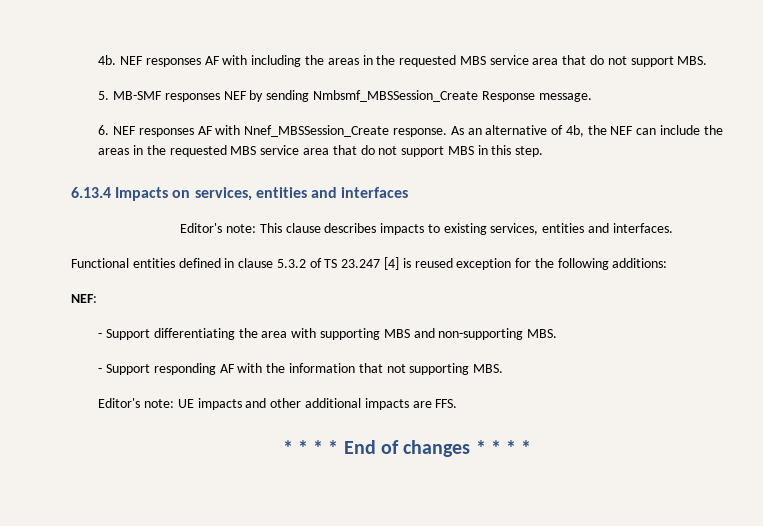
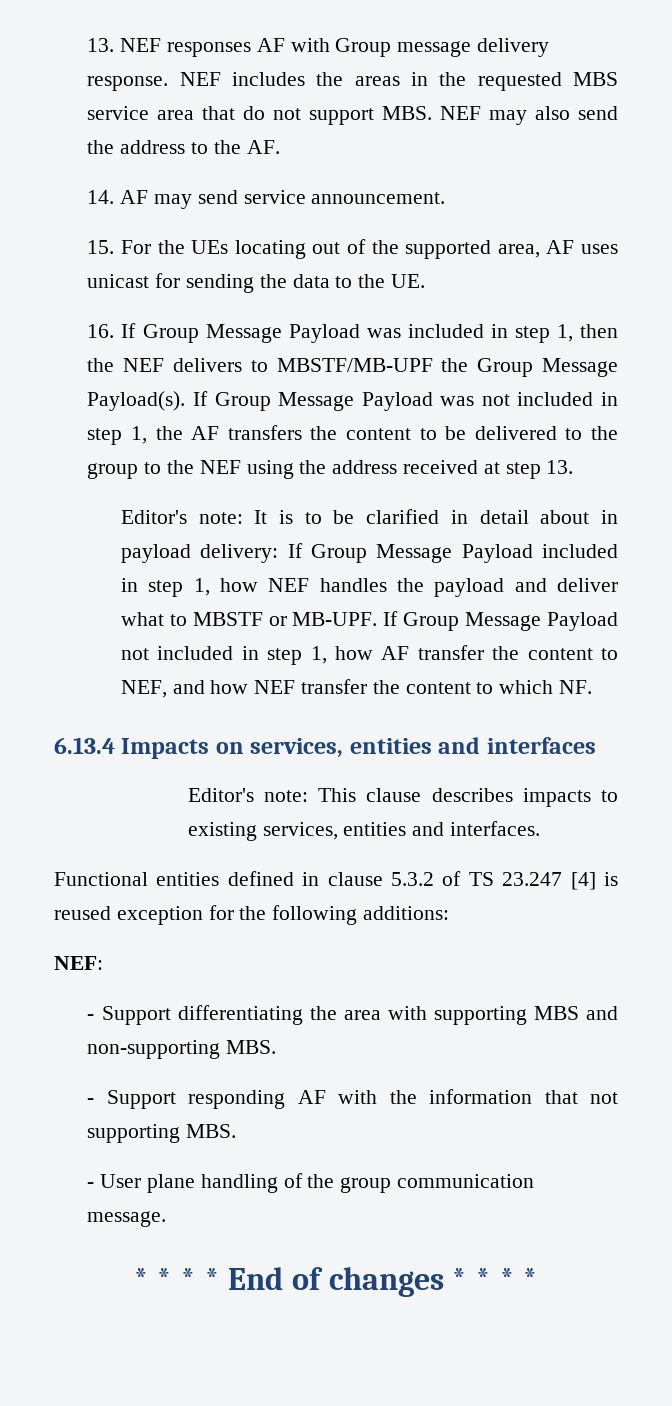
- 4b. NEF responses AF with including the areas in the requested MBS service area that do not support MBS.
- 5. MB-SMF responses NEF by sending Nmbsmf_MBSSession_Create Response message.
- 6. NEF responses AF with Nnef_MBSSession_Create response. As an alternative of 4b, the NEF can include the areas in the requested MBS service area that do not support MBS in this step.
+ 13. NEF responses AF with Group message delivery response. NEF includes the areas in the requested MBS service area that do not support MBS. NEF may also send the address to the AF.
+ 14. AF may send service announcement.
+ 15. For the UEs locating out of the supported area, AF uses unicast for sending the data to the UE.
+ 16. If Group Message Payload was included in step 1, then the NEF delivers to MBSTF/MB-UPF the Group Message Payload(s). If Group Message Payload was not included in step 1, the AF transfers the content to be delivered to the group to the NEF using the address received at step 13.
+ Editor's note: It is to be clarified in detail about in payload delivery: If Group Message Payload included in step 1, how NEF handles the payload and deliver what to MBSTF or MB-UPF. If Group Message Payload not included in step 1, how AF transfer the content to NEF, and how NEF transfer the content to which NF.
- Editor's note: UE impacts and other additional impacts are FFS.
+ - User plane handling of the group communication message.

